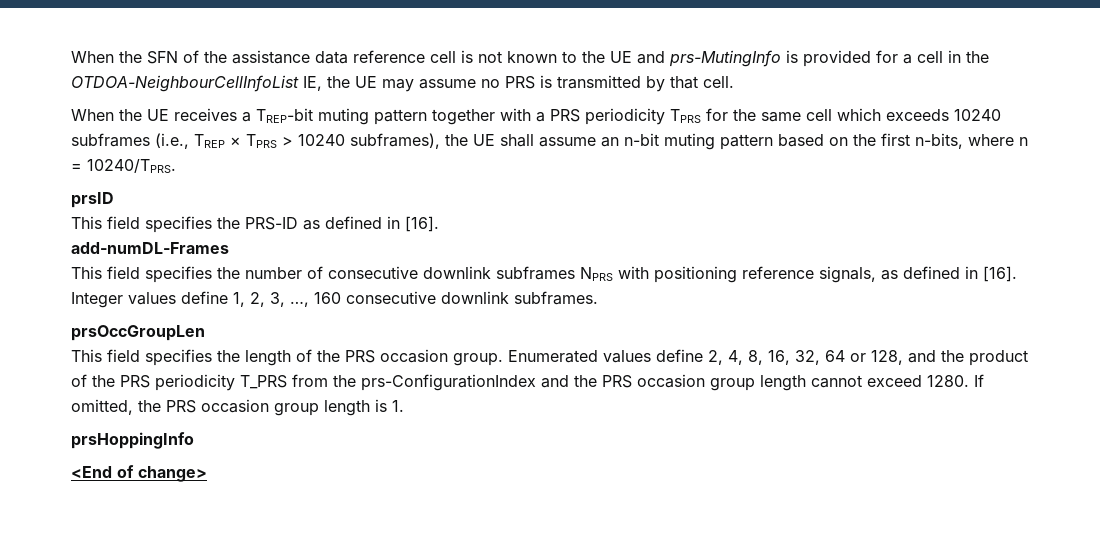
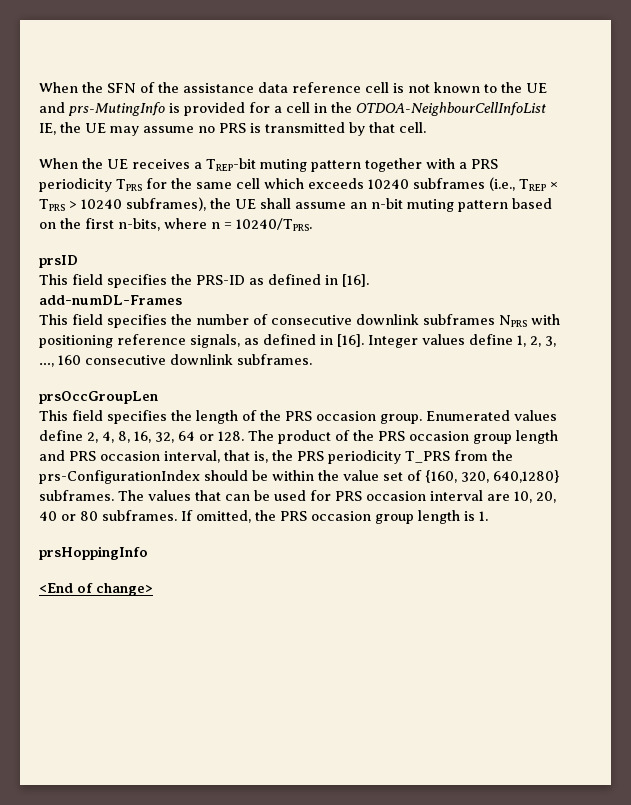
- Enumerated values define 2, 4, 8, 16, 32, 64 or 128, and the product of the PRS periodicity T_PRS from the prs-ConfigurationIndex and the PRS occasion group length cannot exceed 1280.
+ Enumerated values define 2, 4, 8, 16, 32, 64 or 128. The product of the PRS occasion group length and PRS occasion interval, that is, the PRS periodicity T_PRS from the prs-ConfigurationIndex should be within the value set of {160, 320, 640,1280} subframes. The values that can be used for PRS occasion interval are 10, 20, 40 or 80 subframes.

